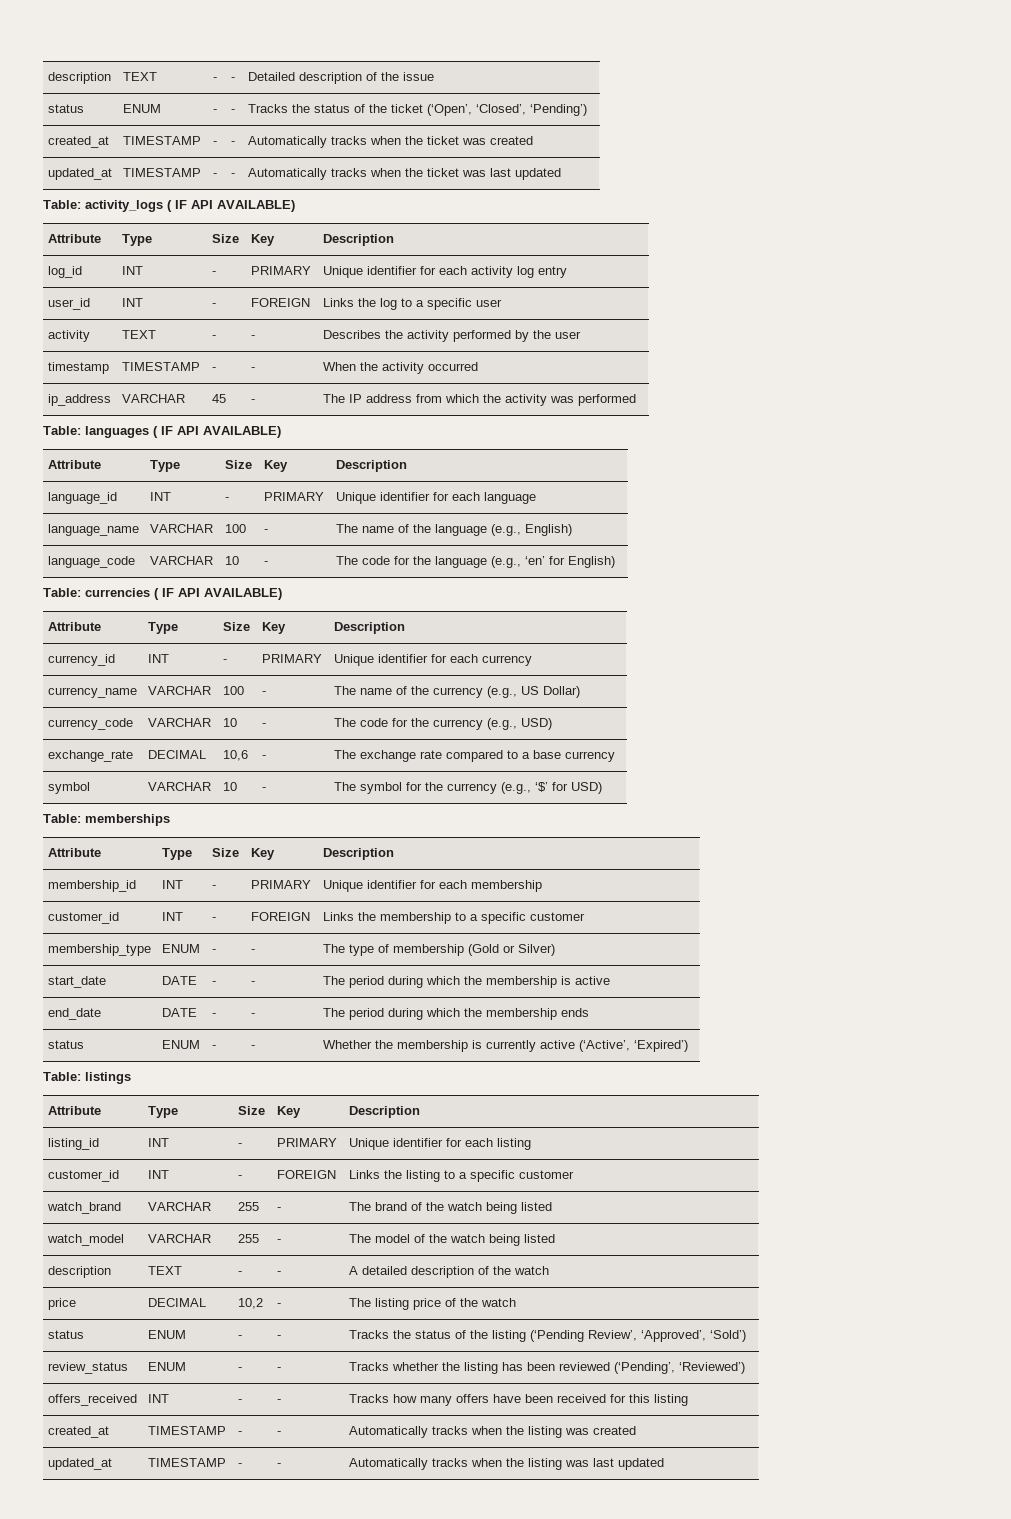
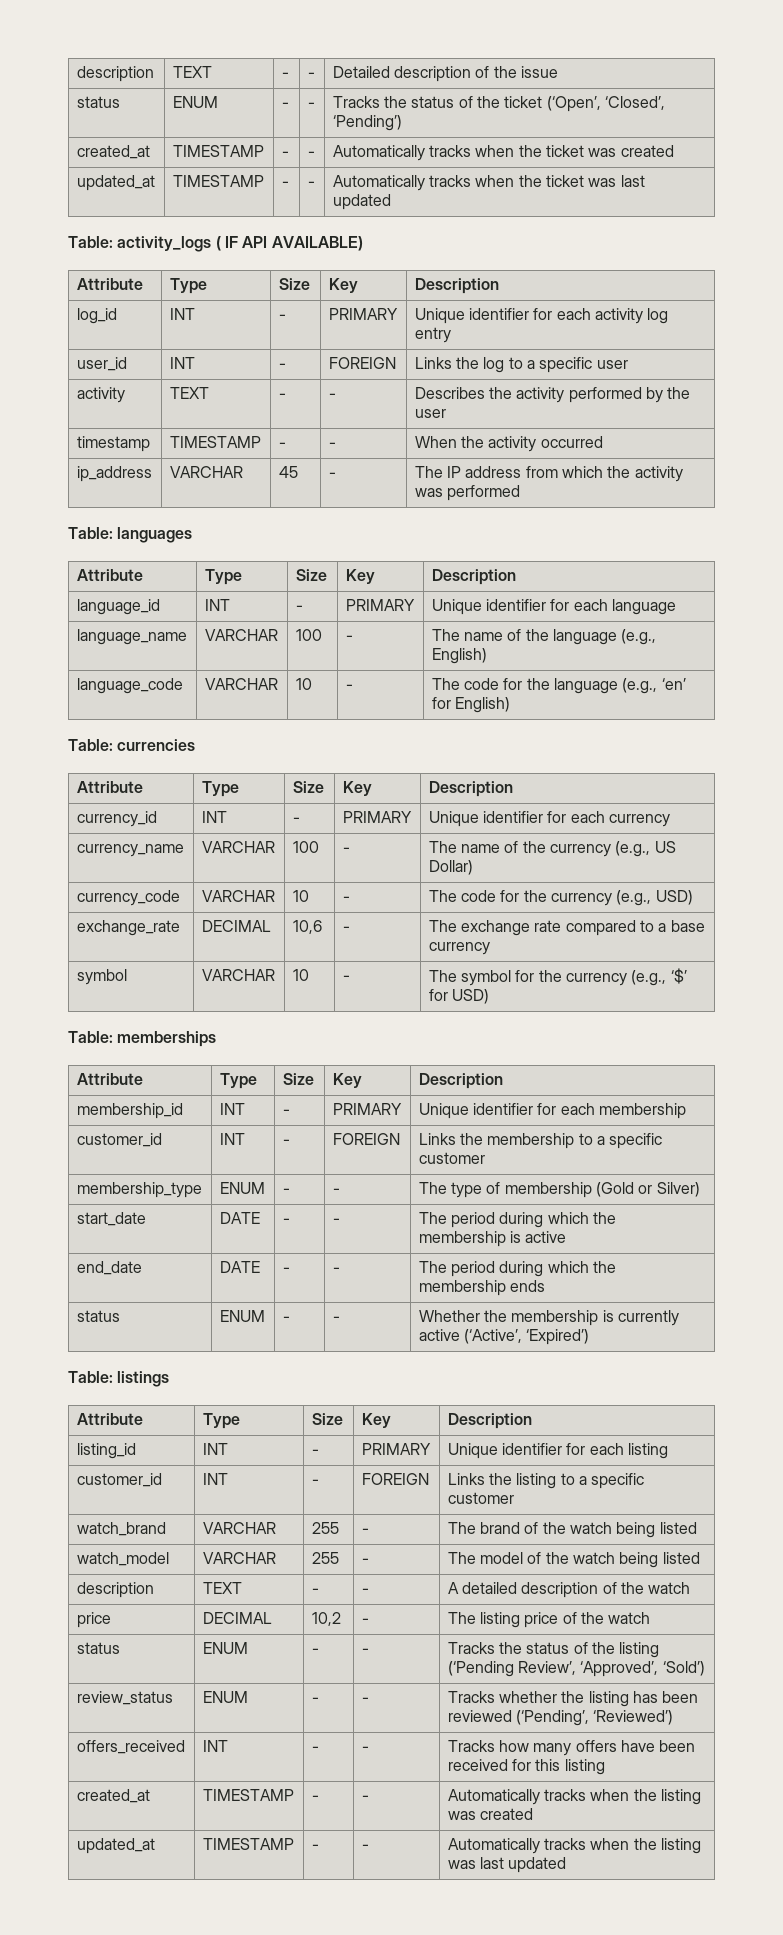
- Table: languages ( IF API AVAILABLE)
+ Table: languages
- Table: currencies ( IF API AVAILABLE)
+ Table: currencies

